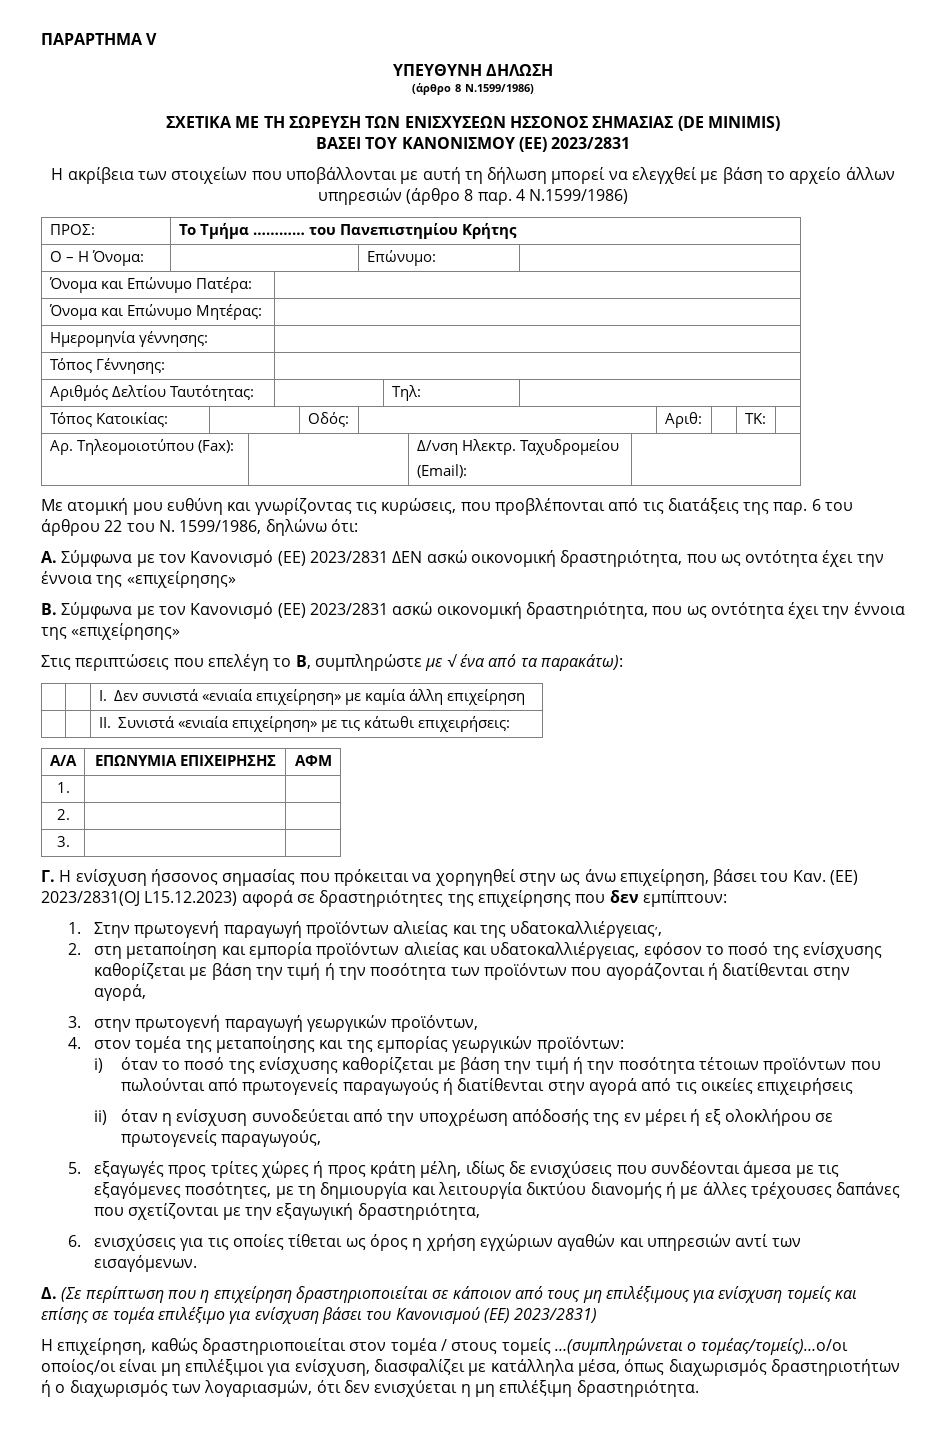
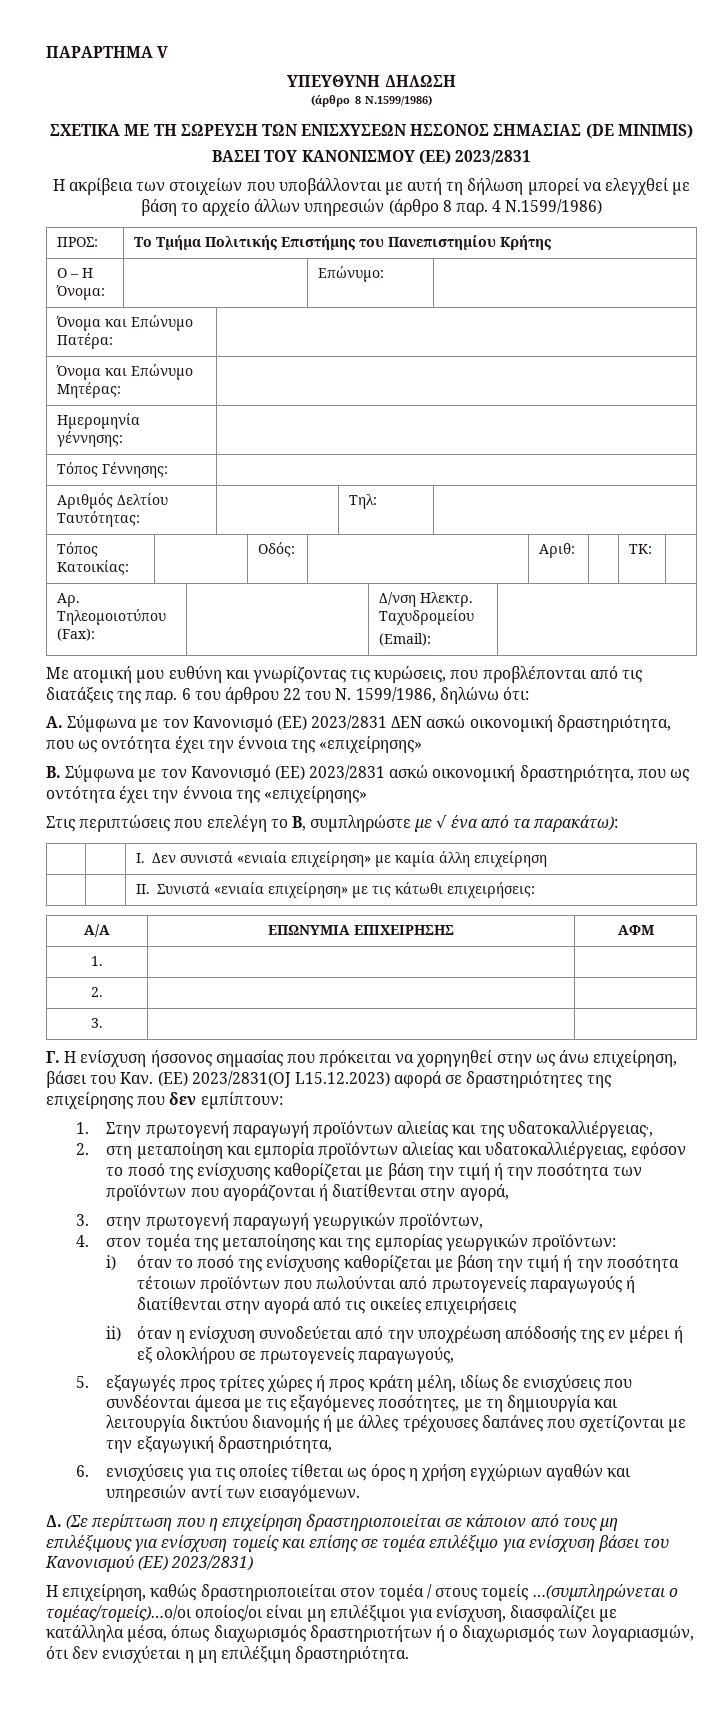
- ΠΡΟΣ: | Το Τμήμα ………… του Πανεπιστημίου Κρήτης
+ ΠΡΟΣ: | Το Τμήμα Πολιτικής Επιστήμης του Πανεπιστημίου Κρήτης

